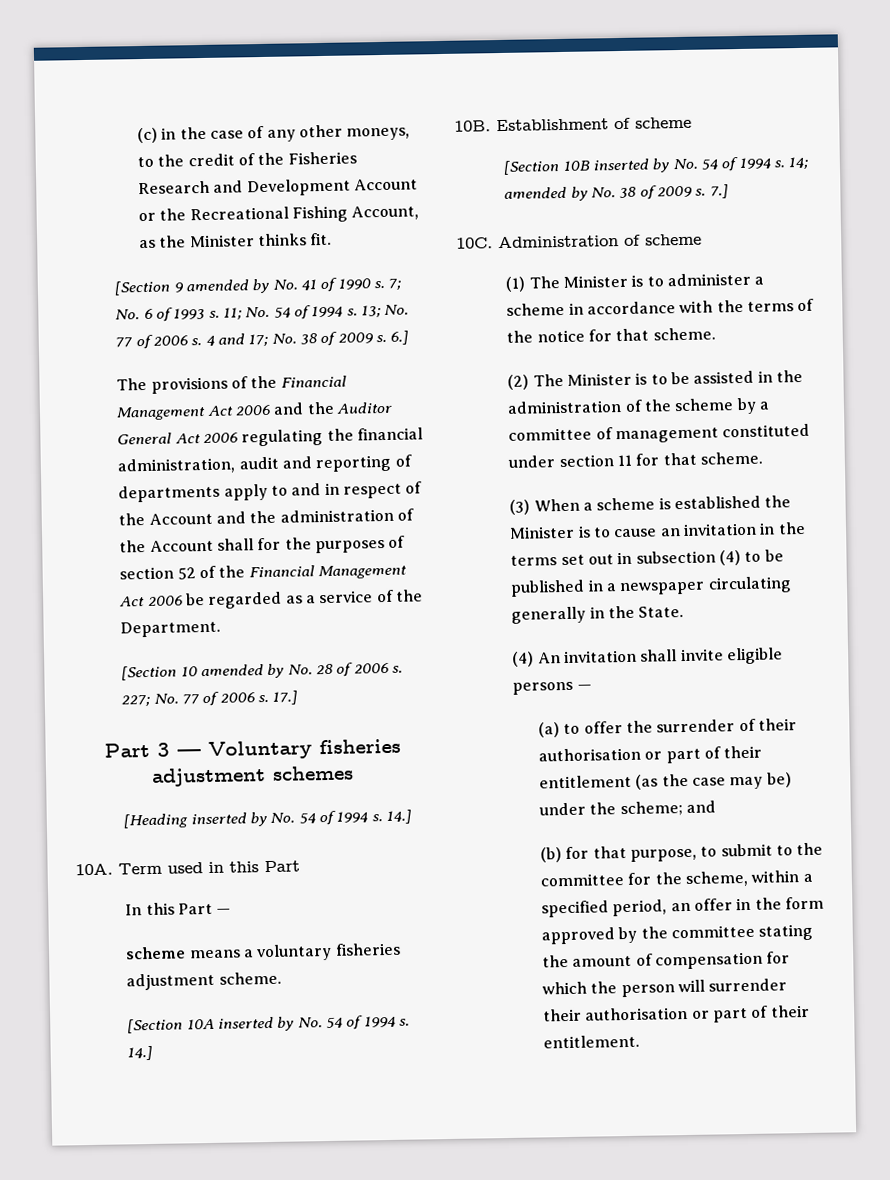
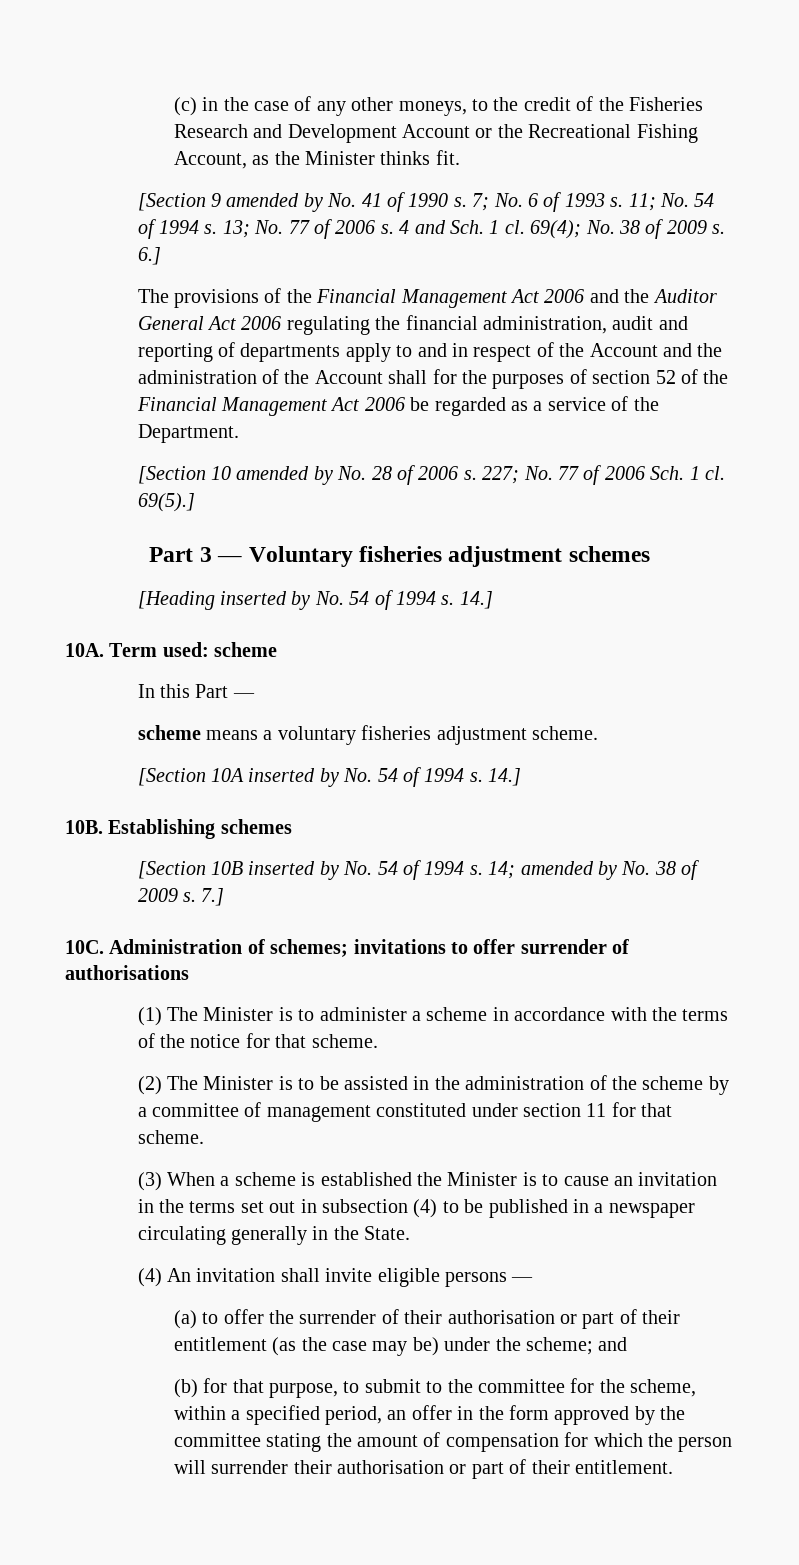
- 4 and 17; No. 38 of 2009 s.
+ 4 and Sch. 1 cl. 69(4); No. 38 of 2009 s.
- 227; No. 77 of 2006 s. 17.]
+ 227; No. 77 of 2006 Sch. 1 cl. 69(5).]
- Term used in this Part
+ Term used: scheme
- Establishment of scheme
+ Establishing schemes
- Administration of scheme
+ Administration of schemes; invitations to offer surrender of authorisations

